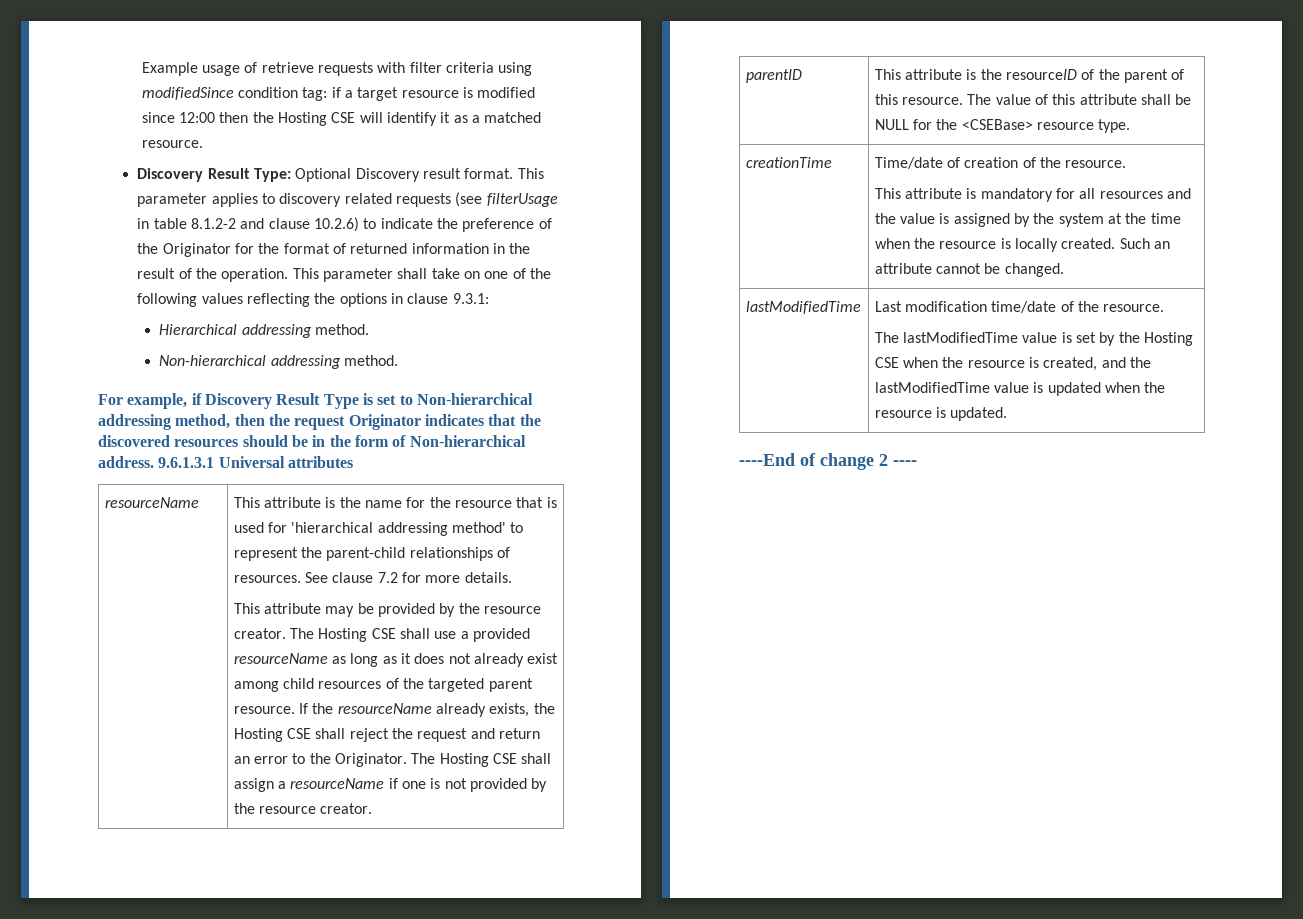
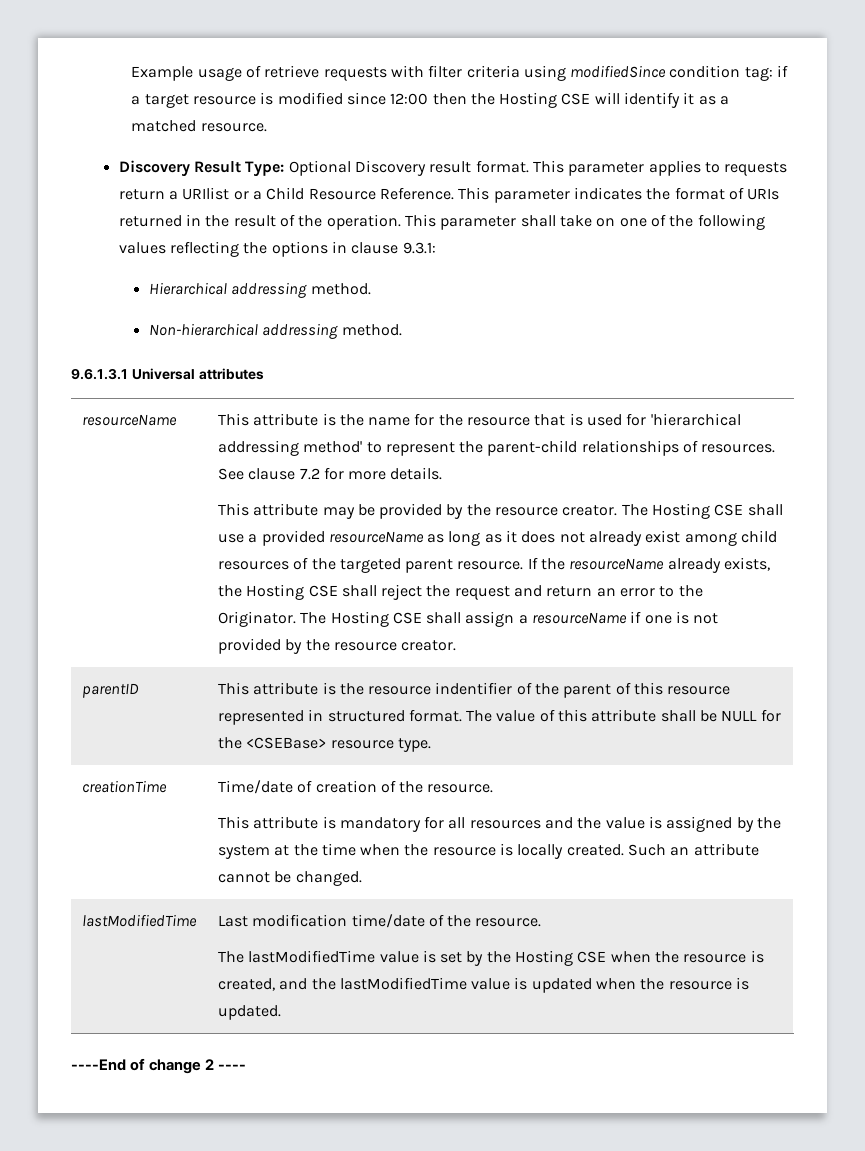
- This parameter applies to discovery related requests (see filterUsage in table 8.1.2-2 and clause 10.2.6) to indicate the preference of the Originator for the format of returned information in the result of the operation.
+ This parameter applies to requests return a URIlist or a Child Resource Reference. This parameter indicates the format of URIs returned in the result of the operation.
- For example, if Discovery Result Type is set to Non-hierarchical addressing method, then the request Originator indicates that the discovered resources should be in the form of Non-hierarchical address.
- parentID | This attribute is the resourceID of the parent of this resource. The value of this attribute shall be NULL for the <CSEBase> resource type.
+ parentID | This attribute is the resource indentifier of the parent of this resource represented in structured format. The value of this attribute shall be NULL for the <CSEBase> resource type.

